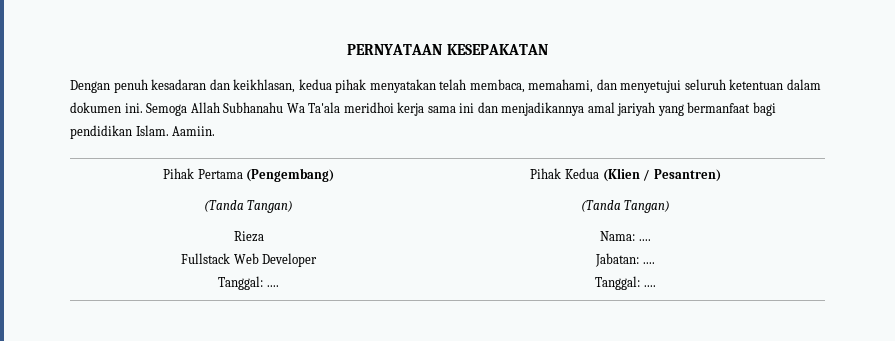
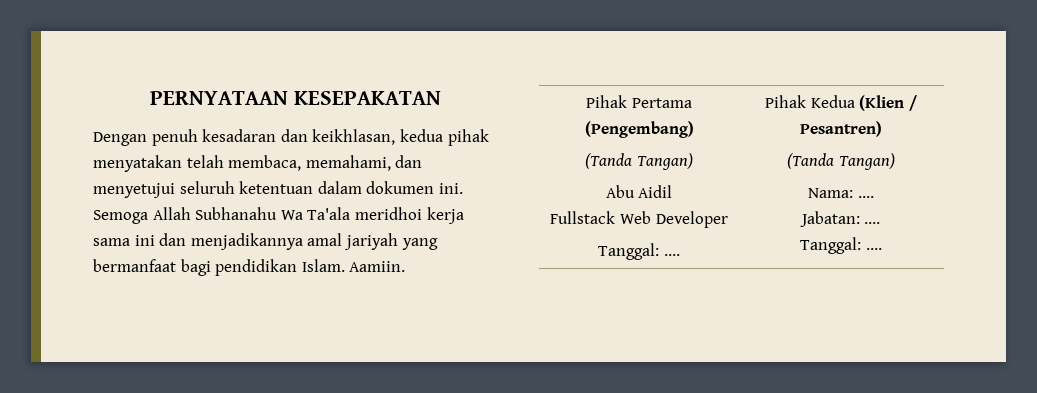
  Pihak Pertama (Pengembang)
  (Tanda Tangan)
- Rieza
+ Abu Aidil

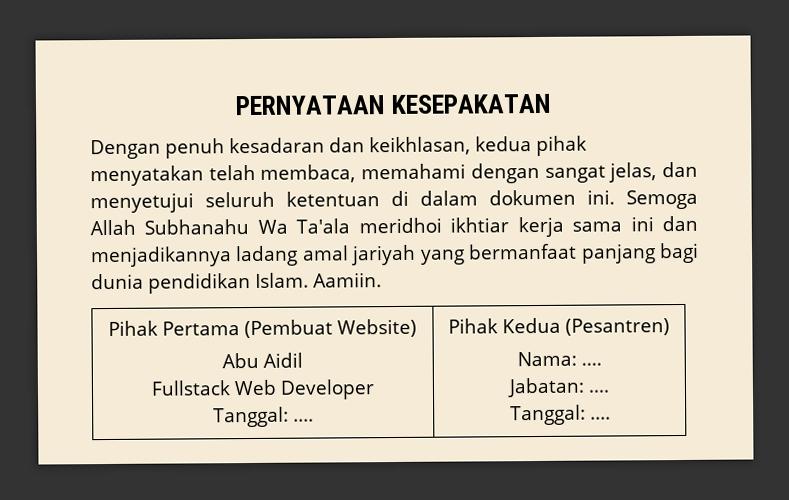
- Dengan penuh kesadaran dan keikhlasan, kedua pihak menyatakan telah membaca, memahami, dan menyetujui seluruh ketentuan dalam dokumen ini.
+ Dengan penuh kesadaran dan keikhlasan, kedua pihak menyatakan telah membaca, memahami dengan sangat jelas, dan menyetujui seluruh ketentuan di dalam dokumen ini.
- Semoga Allah Subhanahu Wa Ta'ala meridhoi kerja sama ini dan menjadikannya amal jariyah yang bermanfaat bagi pendidikan Islam.
+ Semoga Allah Subhanahu Wa Ta'ala meridhoi ikhtiar kerja sama ini dan menjadikannya ladang amal jariyah yang bermanfaat panjang bagi dunia pendidikan Islam.
- Pihak Pertama (Pengembang)
- (Tanda Tangan)
+ Pihak Pertama (Pembuat Website)
  Abu Aidil
  Fullstack Web Developer
- Tanggal: .... | Pihak Kedua (Klien / Pesantren)
- (Tanda Tangan)
+ Tanggal: .... | Pihak Kedua (Pesantren)

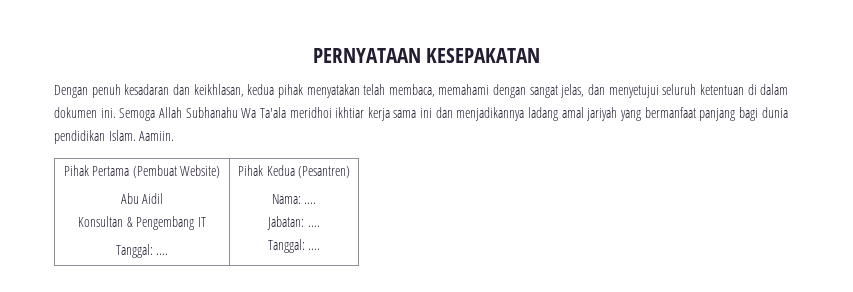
  Pihak Pertama (Pembuat Website)
  Abu Aidil
- Fullstack Web Developer
+ Konsultan & Pengembang IT

